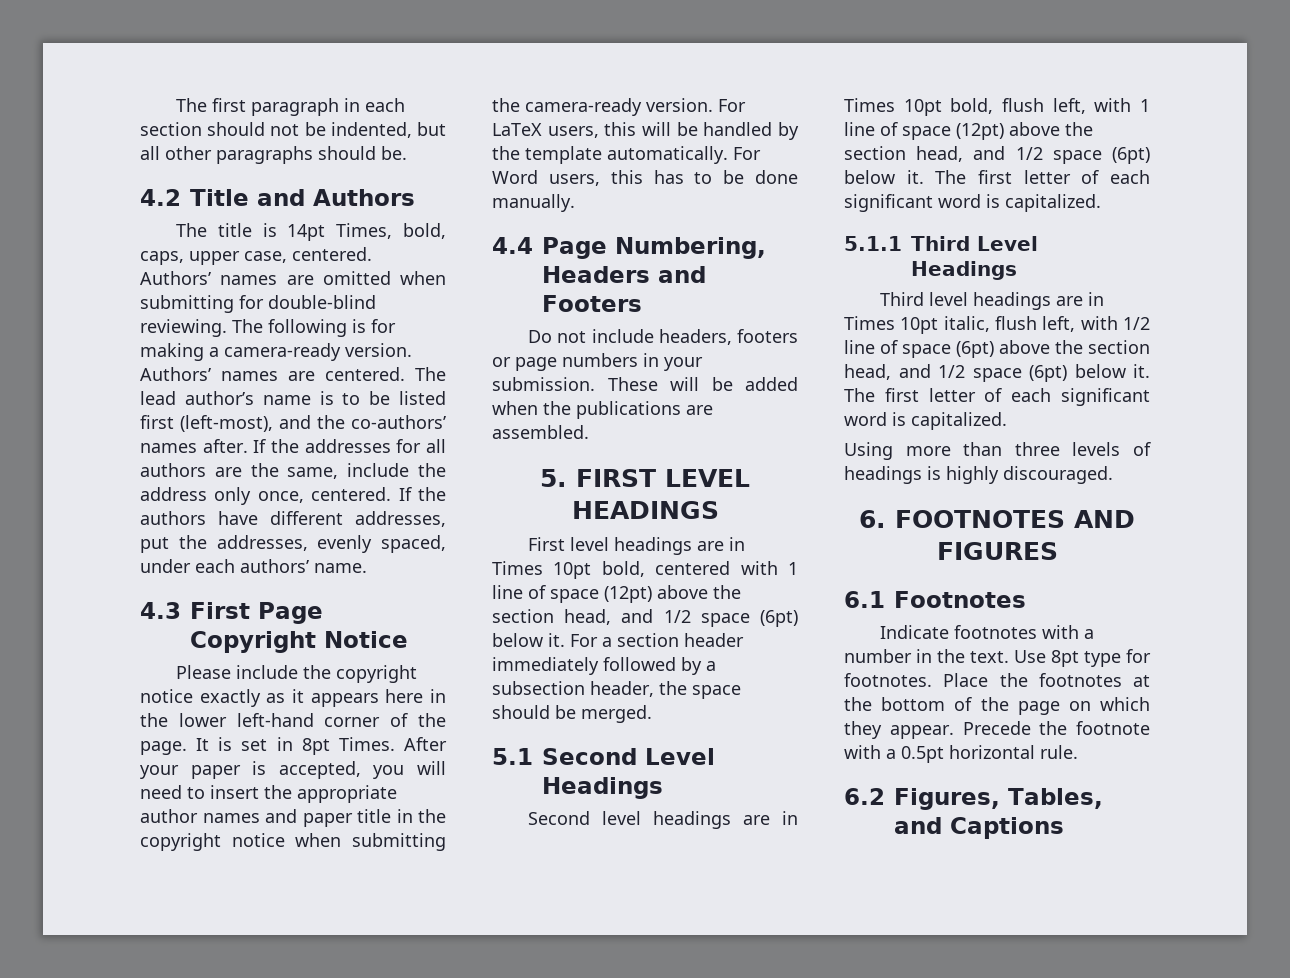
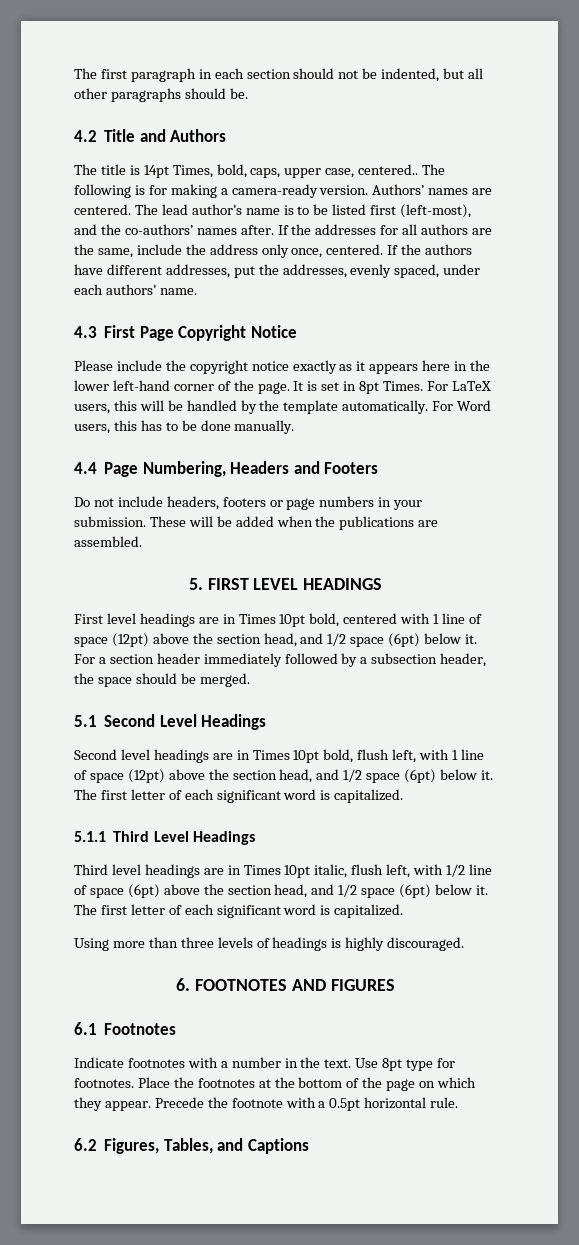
- The title is 14pt Times, bold, caps, upper case, centered. Authors’ names are omitted when submitting for double-blind reviewing.
+ The title is 14pt Times, bold, caps, upper case, centered..
- After your paper is accepted, you will need to insert the appropriate author names and paper title in the copyright notice when submitting the camera-ready version.

